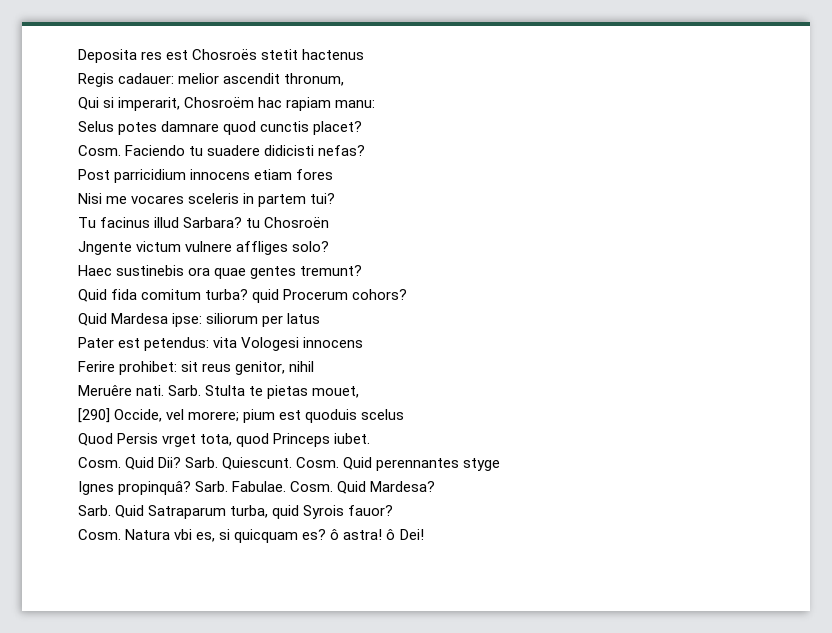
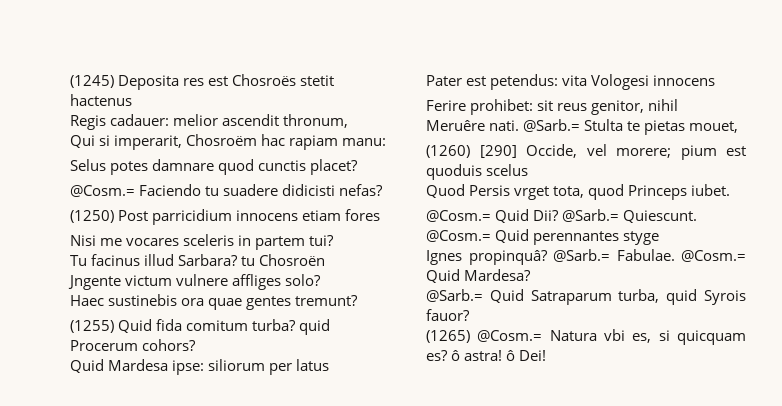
- Deposita res est Chosroës stetit hactenus
+ (1245) Deposita res est Chosroës stetit hactenus
- Cosm. Faciendo tu suadere didicisti nefas?
+ @Cosm.= Faciendo tu suadere didicisti nefas?
- Post parricidium innocens etiam fores
+ (1250) Post parricidium innocens etiam fores
- Quid fida comitum turba? quid Procerum cohors?
+ (1255) Quid fida comitum turba? quid Procerum cohors?
- Sarb. Stulta te pietas mouet,
+ @Sarb.= Stulta te pietas mouet,
- [290] Occide, vel morere; pium est quoduis scelus
+ (1260) [290] Occide, vel morere; pium est quoduis scelus
- Cosm. Quid Dii?
+ @Cosm.= Quid Dii?
- Sarb. Quiescunt. Cosm. Quid perennantes styge
+ @Sarb.= Quiescunt. @Cosm.= Quid perennantes styge
- Sarb. Fabulae. Cosm. Quid Mardesa?
+ @Sarb.= Fabulae. @Cosm.= Quid Mardesa?
- Sarb. Quid Satraparum turba, quid Syrois fauor?
+ @Sarb.= Quid Satraparum turba, quid Syrois fauor?
- Cosm. Natura vbi es, si quicquam es? ô astra! ô Dei!
+ (1265) @Cosm.= Natura vbi es, si quicquam es? ô astra! ô Dei!

